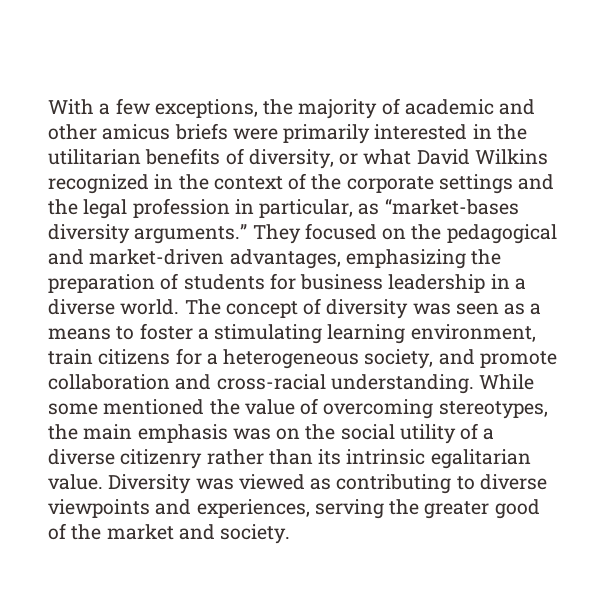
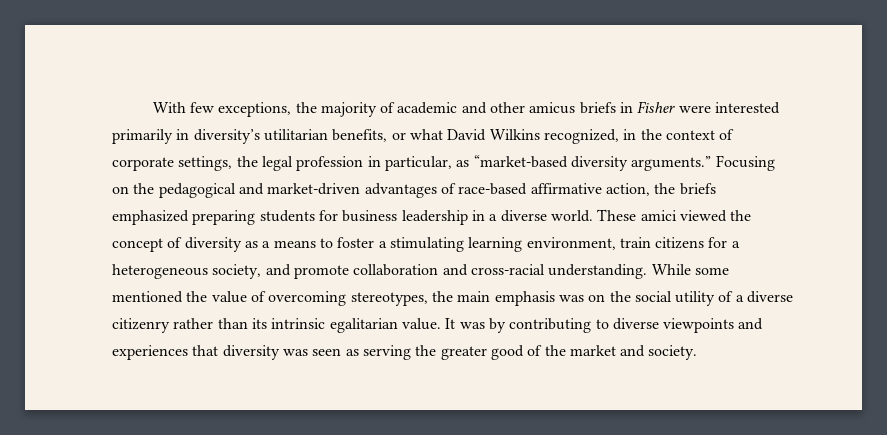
- With a few exceptions, the majority of academic and other amicus briefs were primarily interested in the utilitarian benefits of diversity, or what David Wilkins recognized in the context of the corporate settings and the legal profession in particular, as “market-bases diversity arguments.”
+ With few exceptions, the majority of academic and other amicus briefs in Fisher were interested primarily in diversity’s utilitarian benefits, or what David Wilkins recognized, in the context of corporate settings, the legal profession in particular, as “market-based diversity arguments.”
- They focused on the pedagogical and market-driven advantages, emphasizing the preparation of students for business leadership in a diverse world.
+ Focusing on the pedagogical and market-driven advantages of race-based affirmative action, the briefs emphasized preparing students for business leadership in a diverse world.
- The concept of diversity was seen as a means to foster a stimulating learning environment, train citizens for a heterogeneous society, and promote collaboration and cross-racial understanding.
+ These amici viewed the concept of diversity as a means to foster a stimulating learning environment, train citizens for a heterogeneous society, and promote collaboration and cross-racial understanding.
- Diversity was viewed as contributing to diverse viewpoints and experiences, serving the greater good of the market and society.
+ It was by contributing to diverse viewpoints and experiences that diversity was seen as serving the greater good of the market and society.

